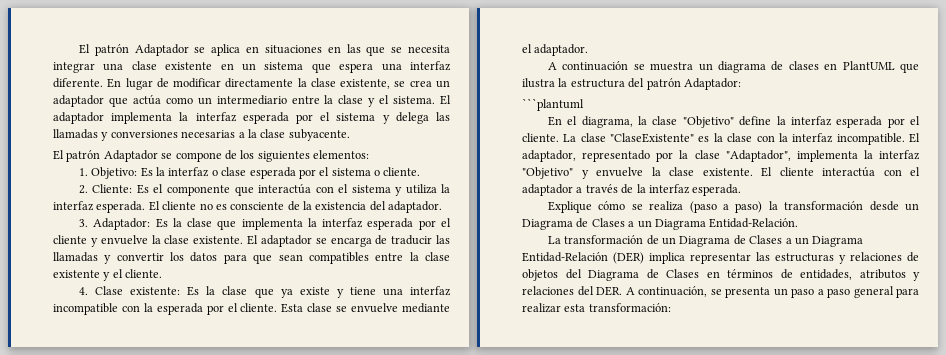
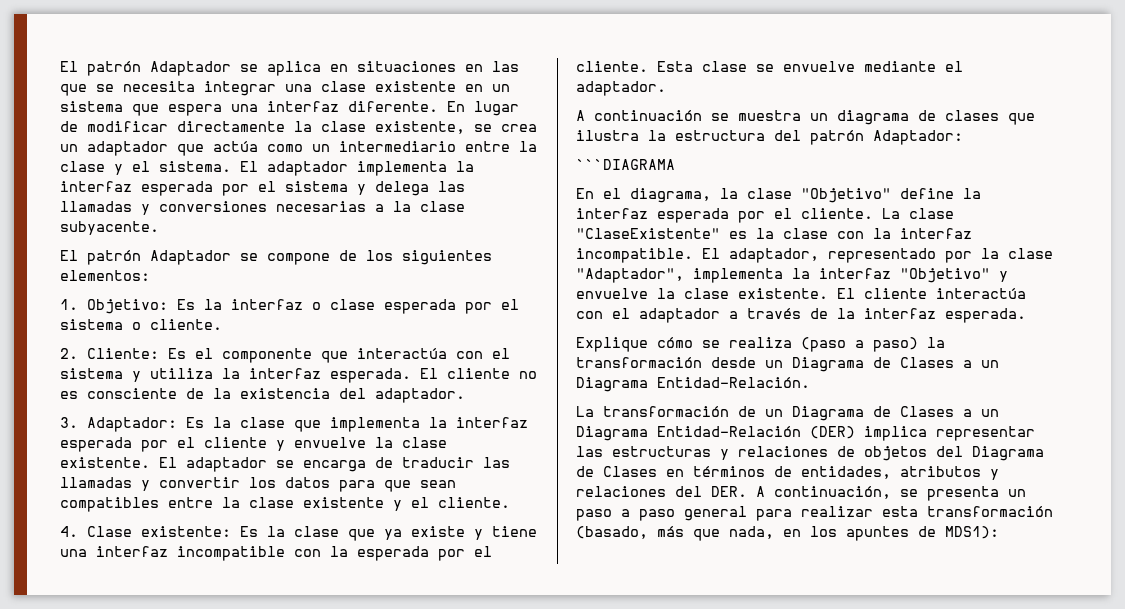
- A continuación se muestra un diagrama de clases en PlantUML que ilustra la estructura del patrón Adaptador:
+ A continuación se muestra un diagrama de clases que ilustra la estructura del patrón Adaptador:
- ```plantuml
+ ```DIAGRAMA
- La transformación de un Diagrama de Clases a un Diagrama Entidad-Relación (DER) implica representar las estructuras y relaciones de objetos del Diagrama de Clases en términos de entidades, atributos y relaciones del DER. A continuación, se presenta un paso a paso general para realizar esta transformación:
+ La transformación de un Diagrama de Clases a un Diagrama Entidad-Relación (DER) implica representar las estructuras y relaciones de objetos del Diagrama de Clases en términos de entidades, atributos y relaciones del DER. A continuación, se presenta un paso a paso general para realizar esta transformación (basado, más que nada, en los apuntes de MDS1):

